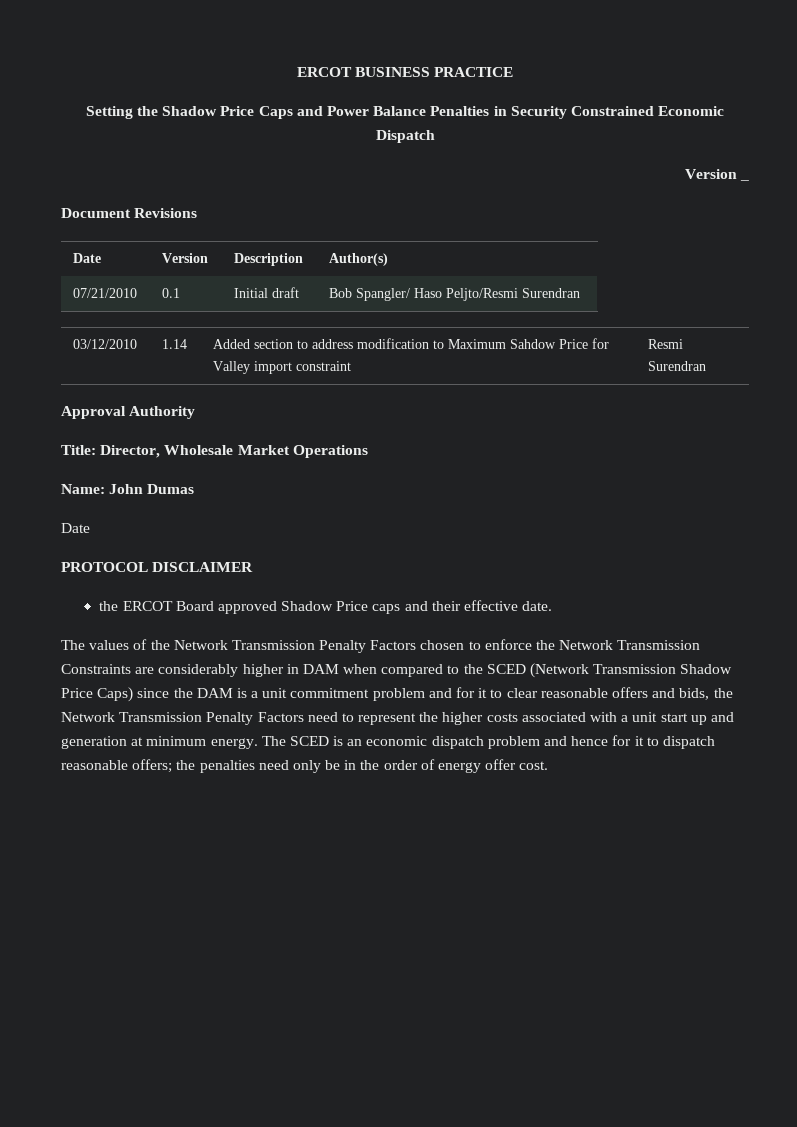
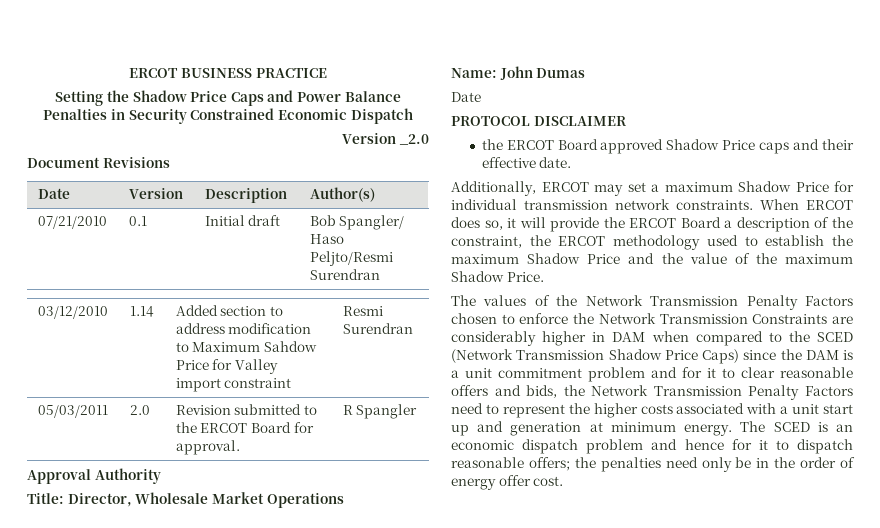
- Version _
+ Version _2.0
+ 05/03/2011 | 2.0 | Revision submitted to the ERCOT Board for approval. | R Spangler
+ Additionally, ERCOT may set a maximum Shadow Price for individual transmission network constraints. When ERCOT does so, it will provide the ERCOT Board a description of the constraint, the ERCOT methodology used to establish the maximum Shadow Price and the value of the maximum Shadow Price.

